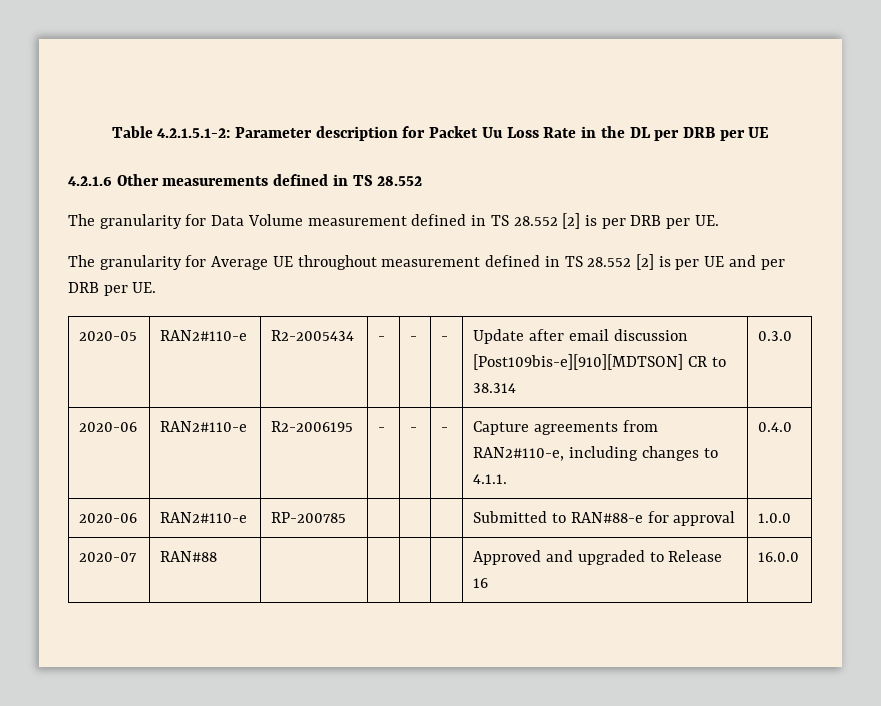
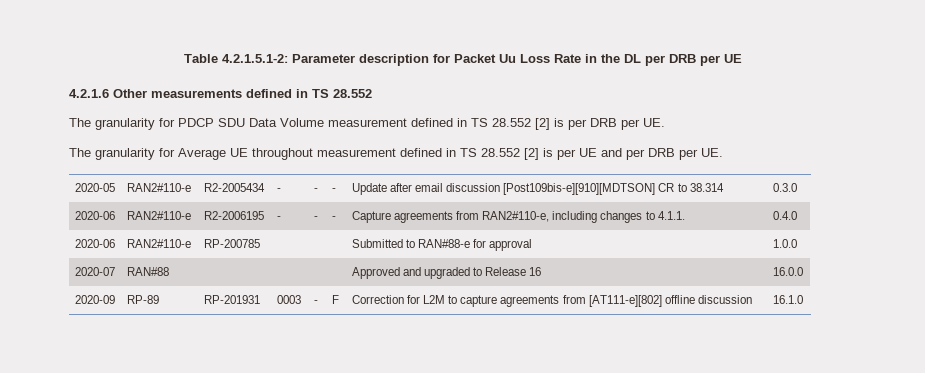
- The granularity for Data Volume measurement defined in TS 28.552 [2] is per DRB per UE.
+ The granularity for PDCP SDU Data Volume measurement defined in TS 28.552 [2] is per DRB per UE.
+ 2020-09 | RP-89 | RP-201931 | 0003 | - | F | Correction for L2M to capture agreements from [AT111-e][802] offline discussion | 16.1.0

